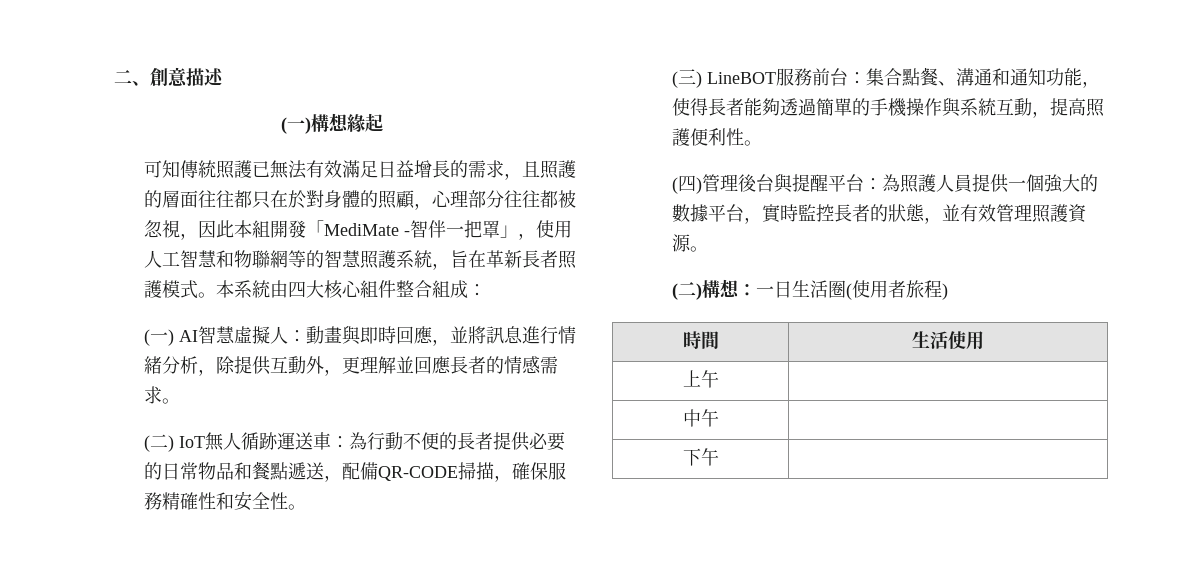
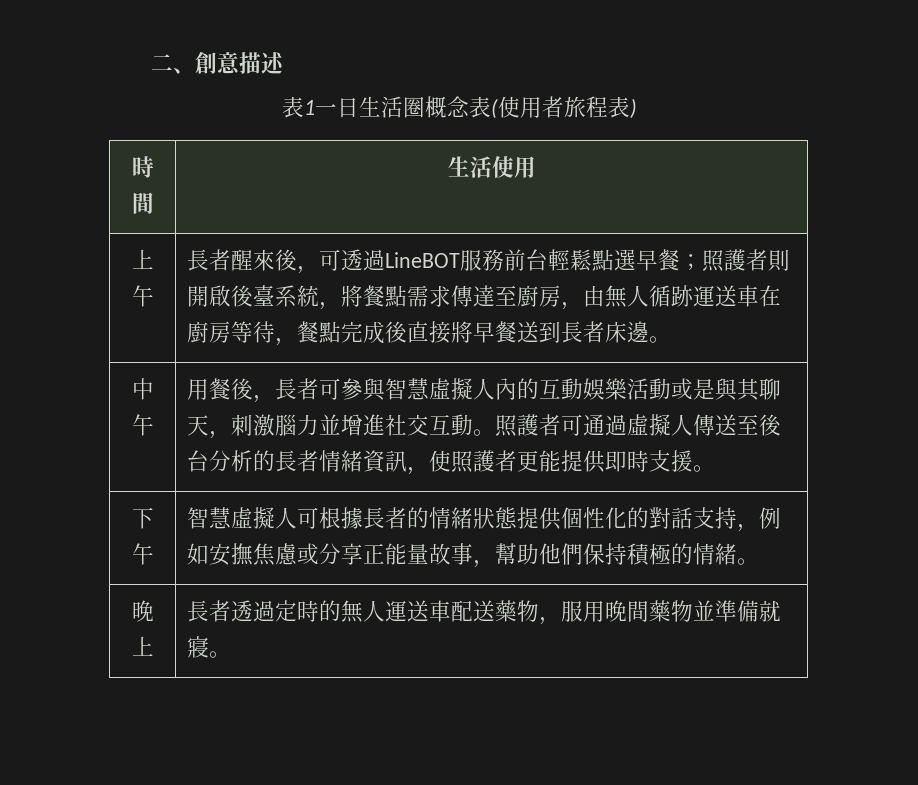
- (一)構想緣起
- 可知傳統照護已無法有效滿足日益增長的需求，且照護的層面往往都只在於對身體的照顧，心理部分往往都被忽視，因此本組開發「MediMate -智伴一把罩」，使用人工智慧和物聯網等的智慧照護系統，旨在革新長者照護模式。本系統由四大核心組件整合組成：
- (一) AI智慧虛擬人：動畫與即時回應，並將訊息進行情緒分析，除提供互動外，更理解並回應長者的情感需求。
- (二) IoT無人循跡運送車：為行動不便的長者提供必要的日常物品和餐點遞送，配備QR-CODE掃描，確保服務精確性和安全性。
- (三) LineBOT服務前台：集合點餐、溝通和通知功能，使得長者能夠透過簡單的手機操作與系統互動，提高照護便利性。
- (四)管理後台與提醒平台：為照護人員提供一個強大的數據平台，實時監控長者的狀態，並有效管理照護資源。
- (二)構想：一日生活圈(使用者旅程)
+ 表1一日生活圈概念表(使用者旅程表)
- 上午 |
- 中午 |
- 下午 |
+ 上午 | 長者醒來後，可透過LineBOT服務前台輕鬆點選早餐；照護者則開啟後臺系統，將餐點需求傳達至廚房，由無人循跡運送車在廚房等待，餐點完成後直接將早餐送到長者床邊。
+ 中午 | 用餐後，長者可參與智慧虛擬人內的互動娛樂活動或是與其聊天，刺激腦力並增進社交互動。照護者可通過虛擬人傳送至後台分析的長者情緒資訊，使照護者更能提供即時支援。
+ 下午 | 智慧虛擬人可根據長者的情緒狀態提供個性化的對話支持，例如安撫焦慮或分享正能量故事，幫助他們保持積極的情緒。
+ 晚上 | 長者透過定時的無人運送車配送藥物，服用晚間藥物並準備就寢。

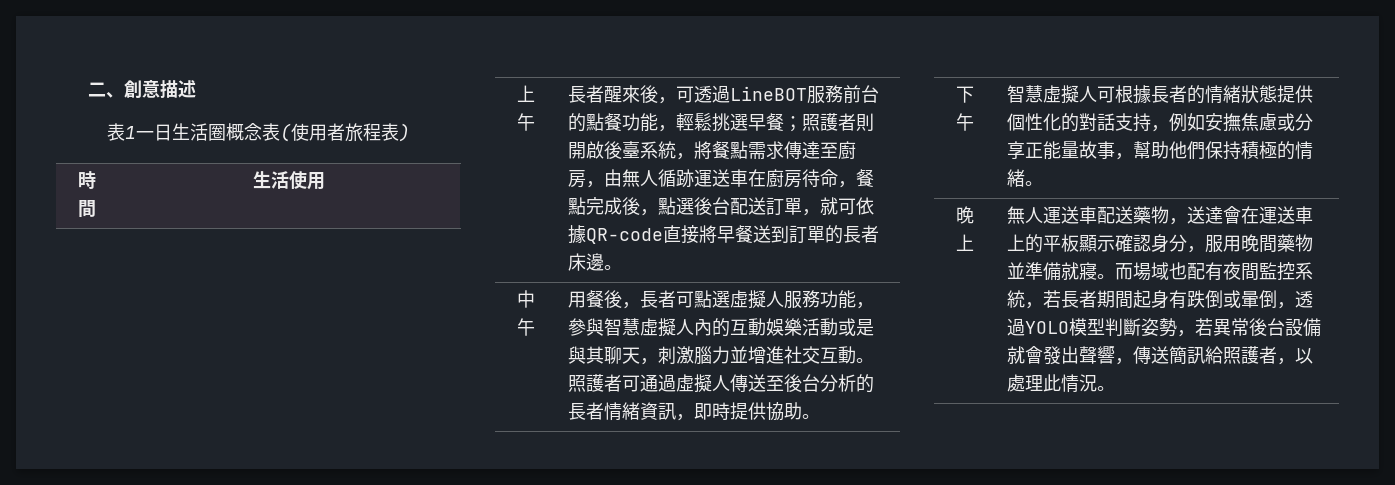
- 長者醒來後，可透過LineBOT服務前台輕鬆點選早餐；照護者則開啟後臺系統，將餐點需求傳達至廚房，由無人循跡運送車在廚房等待，餐點完成後直接將早餐送到長者床邊。
+ 長者醒來後，可透過LineBOT服務前台的點餐功能，輕鬆挑選早餐；照護者則開啟後臺系統，將餐點需求傳達至廚房，由無人循跡運送車在廚房待命，餐點完成後，點選後台配送訂單，就可依據QR-code直接將早餐送到訂單的長者床邊。
- 用餐後，長者可參與智慧虛擬人內的互動娛樂活動或是與其聊天，刺激腦力並增進社交互動。
+ 用餐後，長者可點選虛擬人服務功能，參與智慧虛擬人內的互動娛樂活動或是與其聊天，刺激腦力並增進社交互動。
- 照護者可通過虛擬人傳送至後台分析的長者情緒資訊，使照護者更能提供即時支援。
+ 照護者可通過虛擬人傳送至後台分析的長者情緒資訊，即時提供協助。
- 長者透過定時的無人運送車配送藥物，服用晚間藥物並準備就寢。
+ 無人運送車配送藥物，送達會在運送車上的平板顯示確認身分，服用晚間藥物並準備就寢。
+ 而場域也配有夜間監控系統，若長者期間起身有跌倒或暈倒，透過YOLO模型判斷姿勢，若異常後台設備就會發出聲響，傳送簡訊給照護者，以處理此情況。

